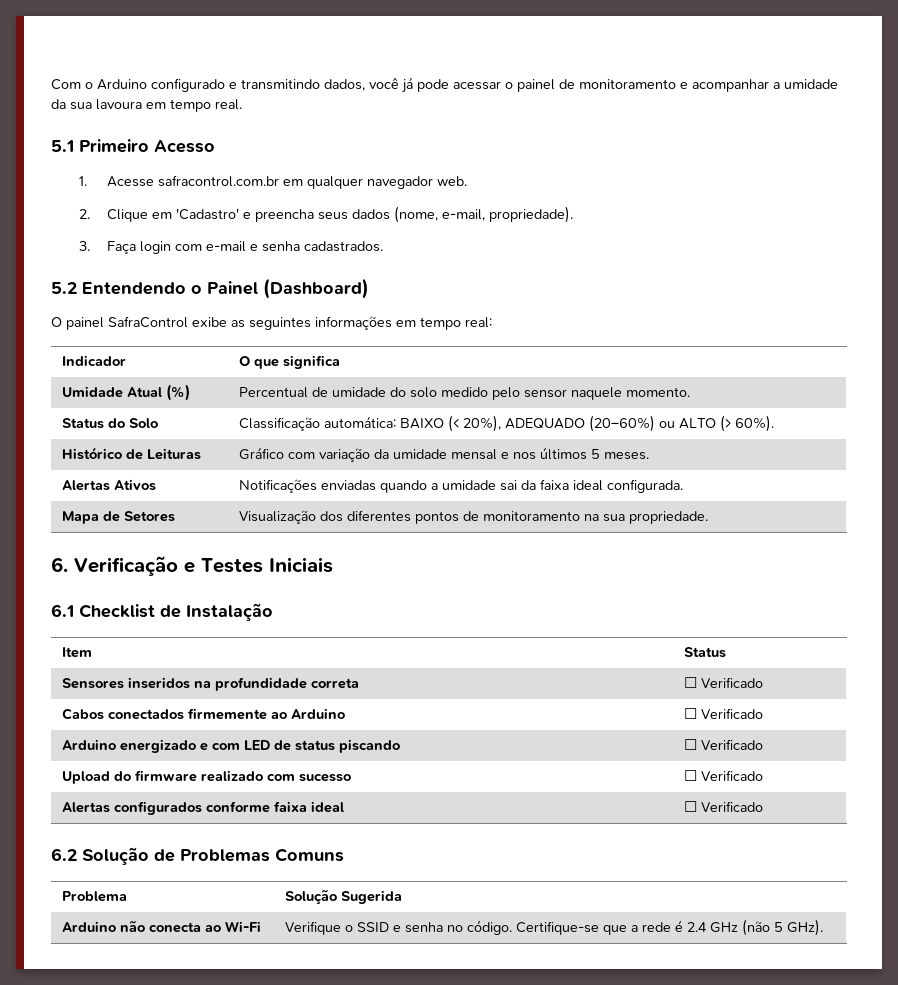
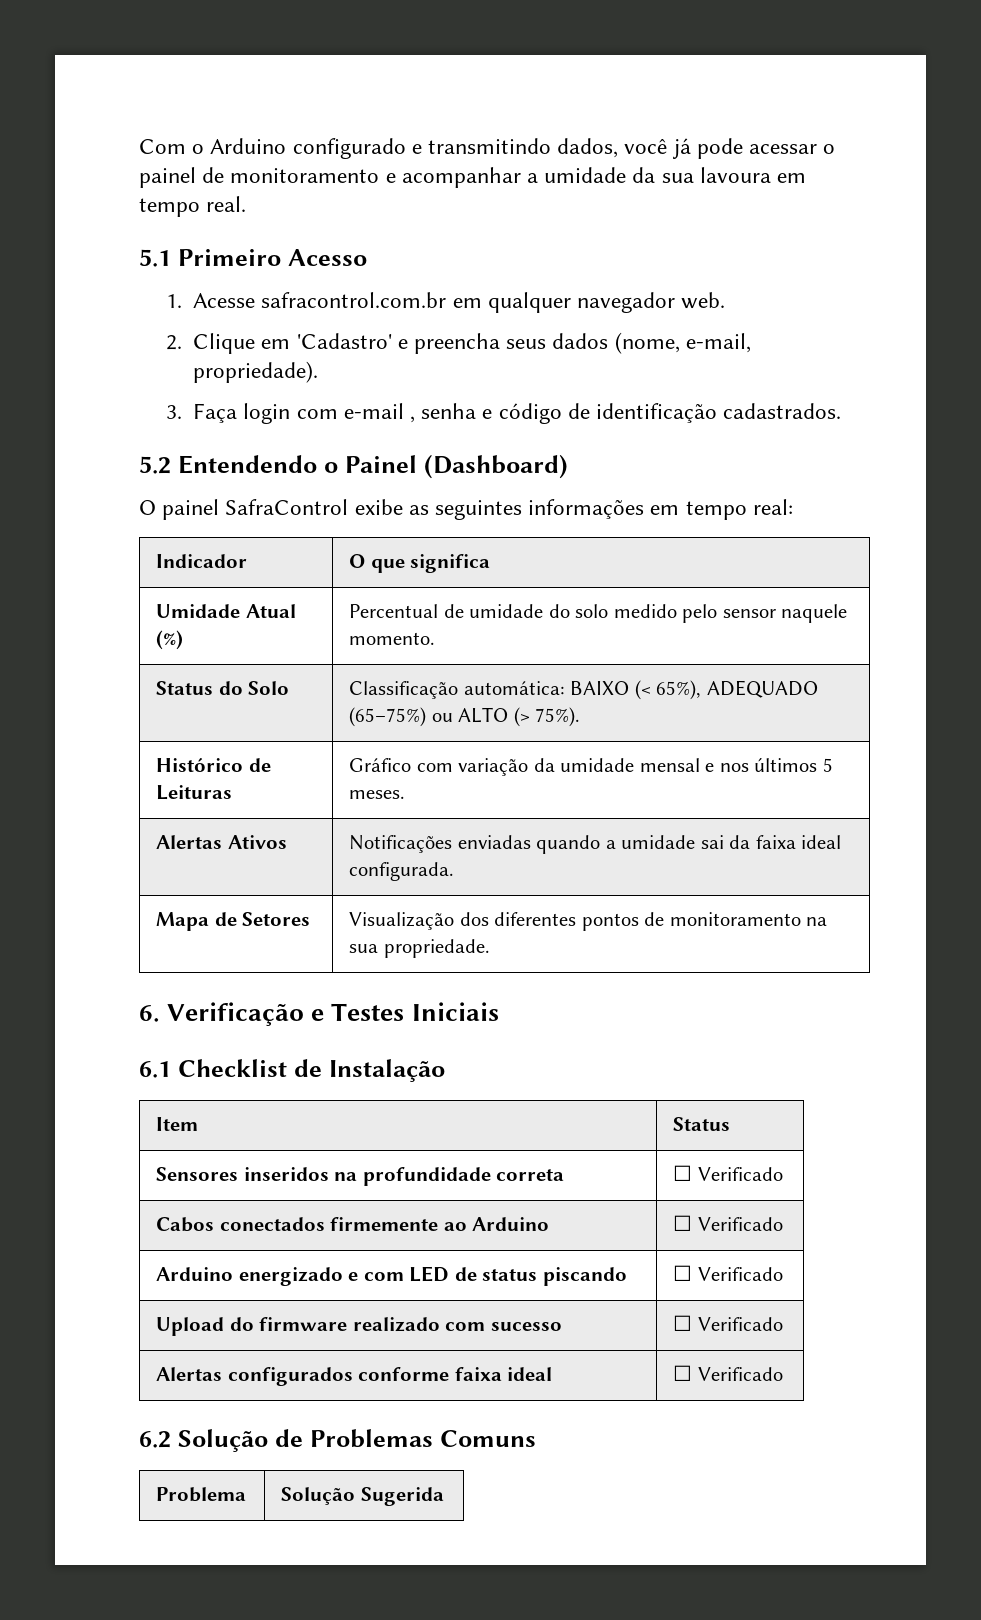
- 3. Faça login com e-mail e senha cadastrados.
+ 3. Faça login com e-mail , senha e código de identificação cadastrados.
- Status do Solo | Classificação automática: BAIXO (< 20%), ADEQUADO (20–60%) ou ALTO (> 60%).
+ Status do Solo | Classificação automática: BAIXO (< 65%), ADEQUADO (65–75%) ou ALTO (> 75%).
- Arduino não conecta ao Wi-Fi | Verifique o SSID e senha no código. Certifique-se que a rede é 2.4 GHz (não 5 GHz).

